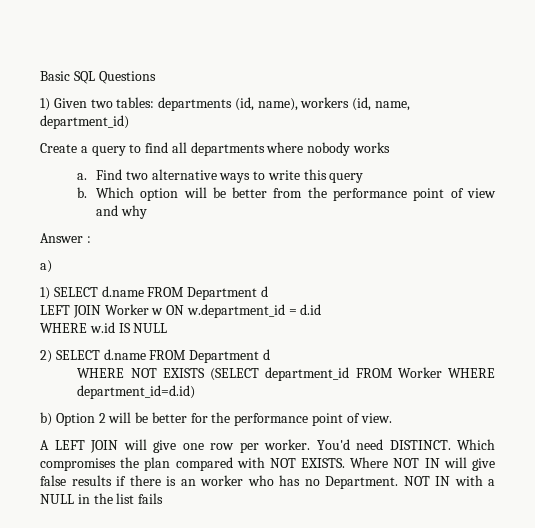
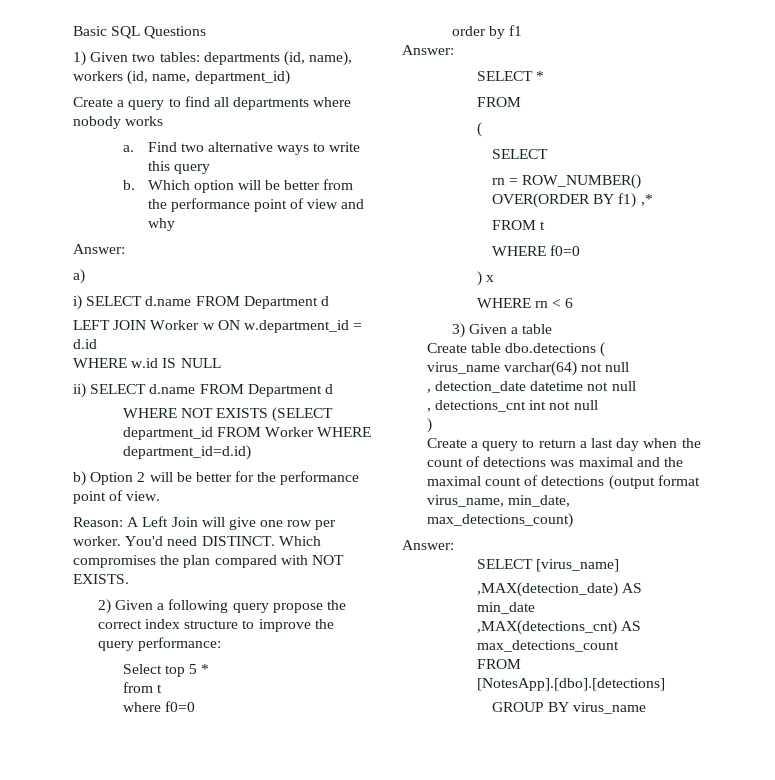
  Which option will be better from the performance point of view and why
- Answer :
+ Answer:
- 1) SELECT d.name FROM Department d
+ i) SELECT d.name FROM Department d
- 2) SELECT d.name FROM Department d
+ ii) SELECT d.name FROM Department d
- A LEFT JOIN will give one row per worker.
+ Reason: A Left Join will give one row per worker.
- Which compromises the plan compared with NOT EXISTS. Where NOT IN will give false results if there is an worker who has no Department. NOT IN with a NULL in the list fails
+ Which compromises the plan compared with NOT EXISTS.
+ 2) Given a following query propose the correct index structure to improve the query performance:
+ Select top 5 *
+ from t
+ where f0=0
+ order by f1
+ Answer:
+ SELECT *
+ FROM
+ (
+ SELECT
+ rn = ROW_NUMBER() OVER(ORDER BY f1) ,*
+ FROM t
+ WHERE f0=0
+ ) x
+ WHERE rn < 6
+ 3) Given a table
+ Create table dbo.detections (
+ virus_name varchar(64) not null
+ , detection_date datetime not null
+ , detections_cnt int not null
+ )
+ Create a query to return a last day when the count of detections was maximal and the maximal count of detections (output format virus_name, min_date, max_detections_count)
+ Answer:
+ SELECT [virus_name]
+ ,MAX(detection_date) AS min_date
+ ,MAX(detections_cnt) AS max_detections_count
+ FROM [NotesApp].[dbo].[detections]
+ GROUP BY virus_name

